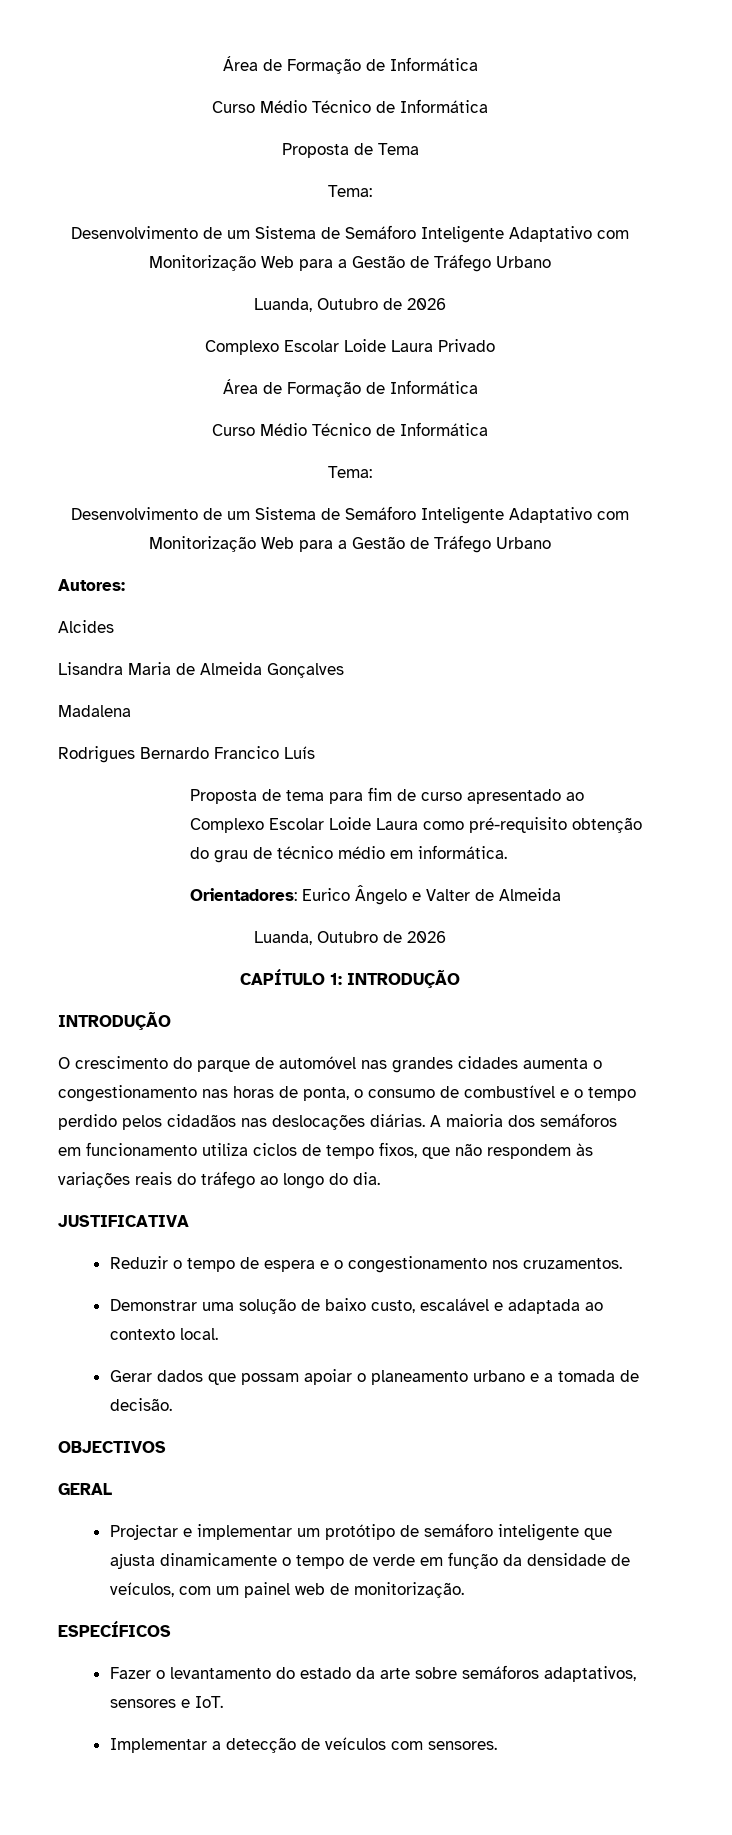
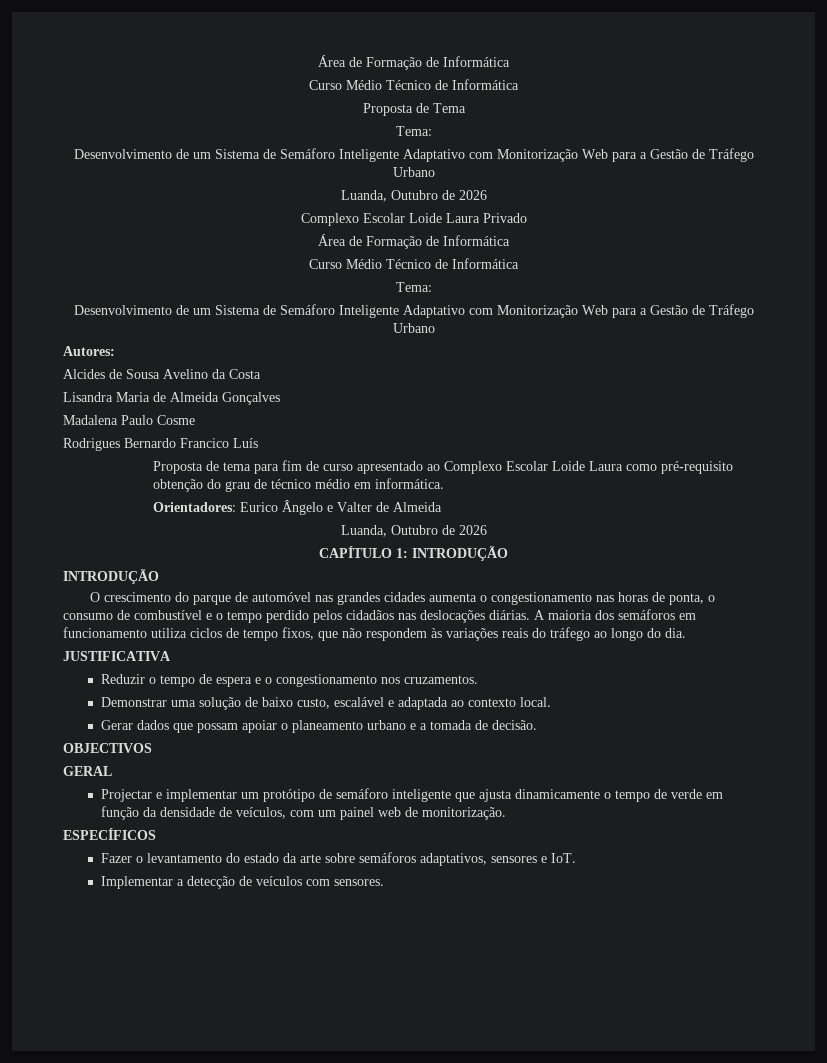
- Alcides
+ Alcides de Sousa Avelino da Costa
- Madalena
+ Madalena Paulo Cosme

